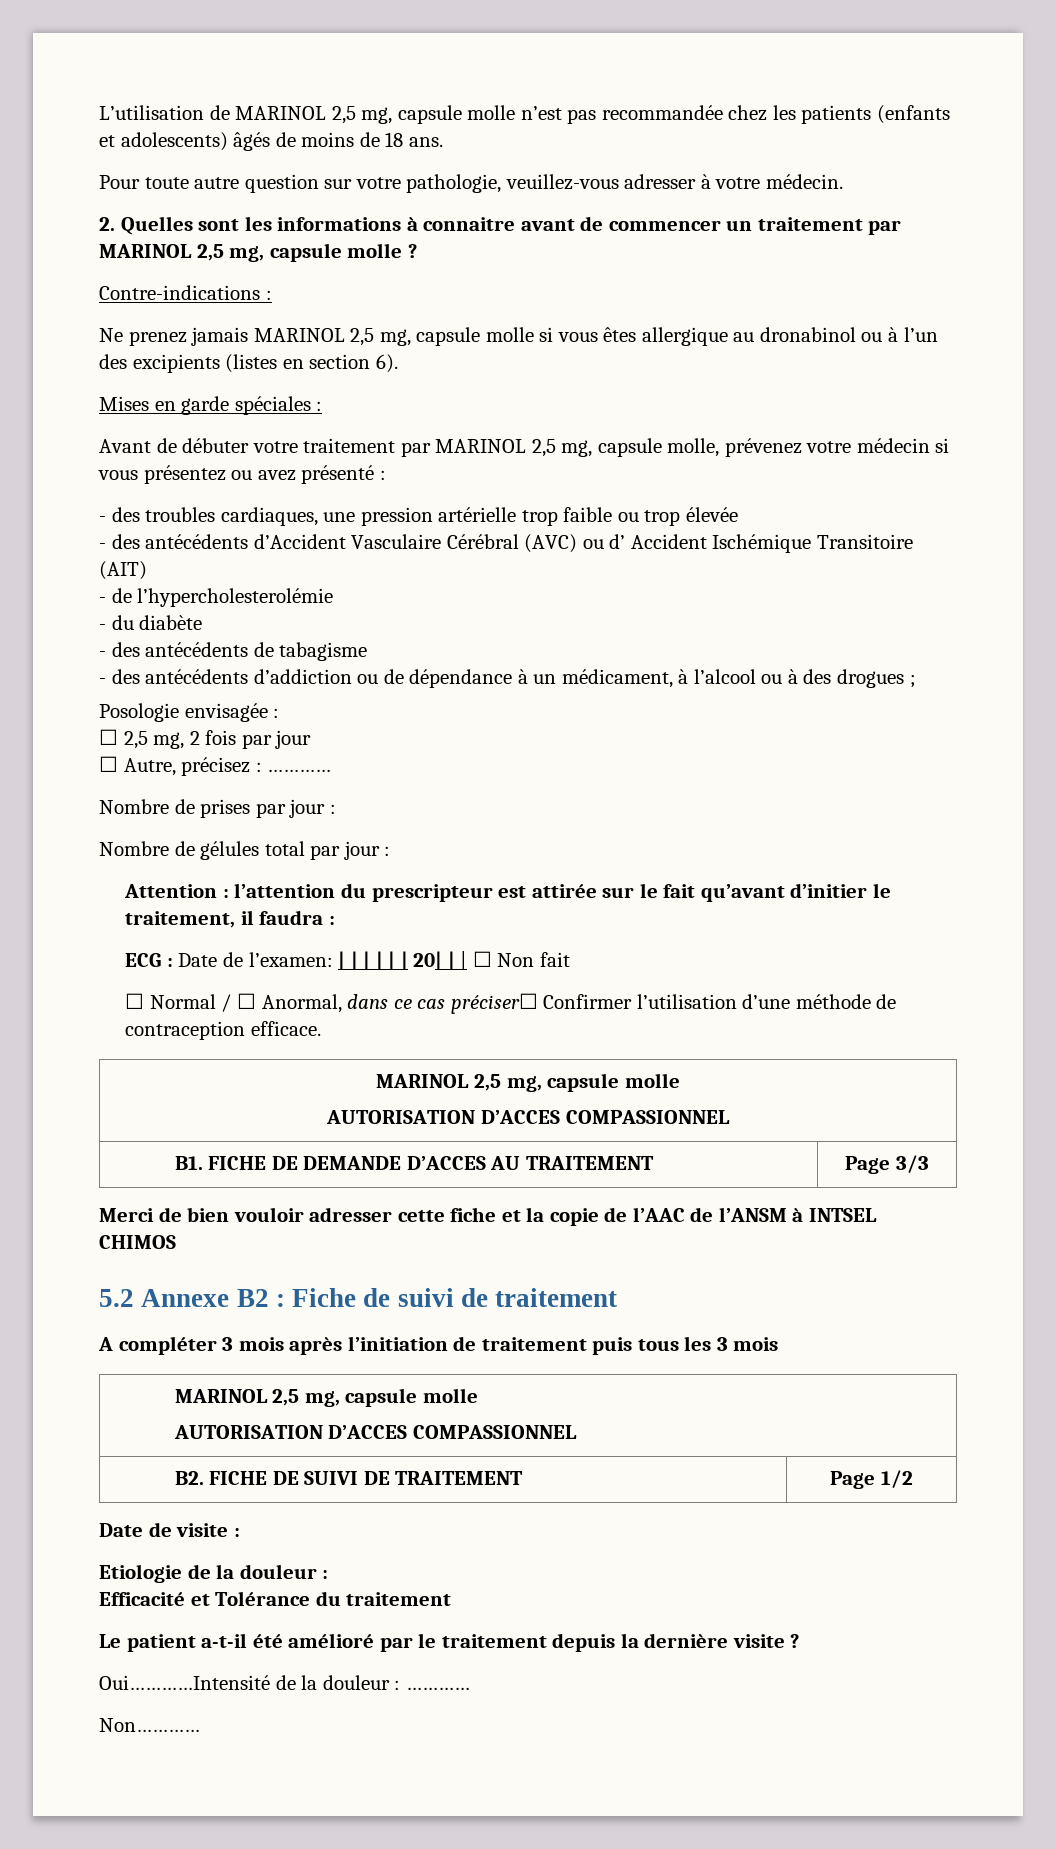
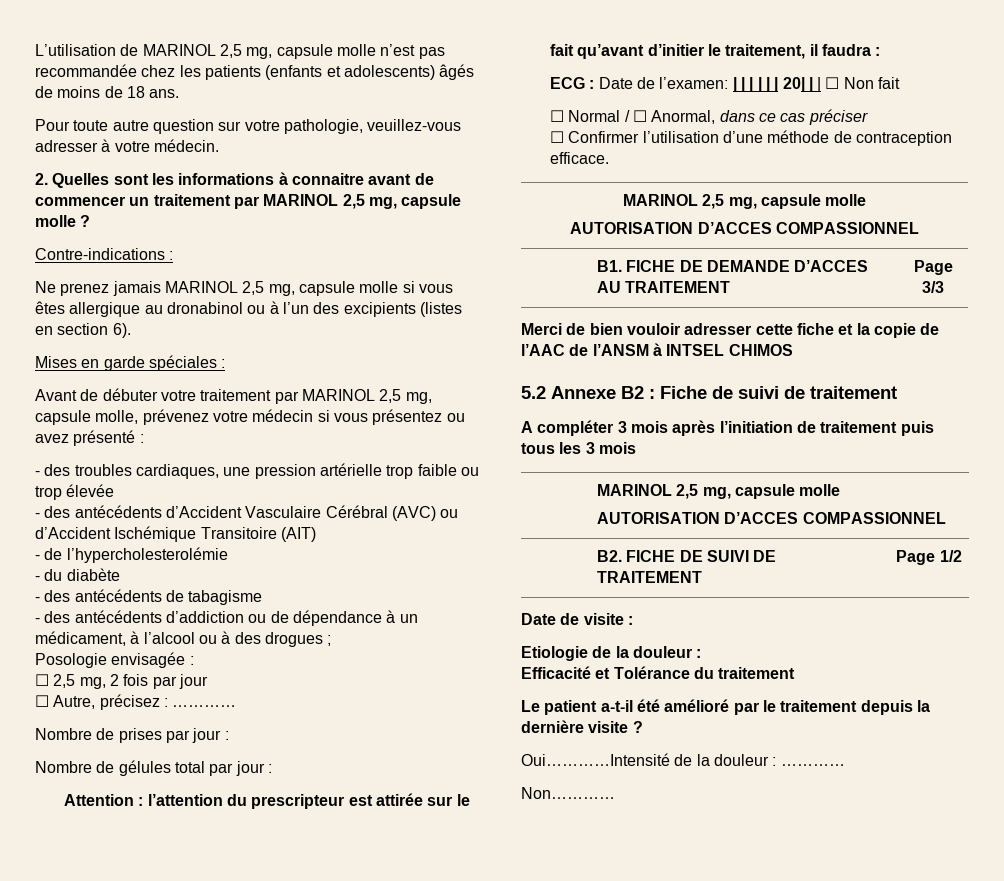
- - des antécédents d’Accident Vasculaire Cérébral (AVC) ou d’ Accident Ischémique Transitoire (AIT)
+ - des antécédents d’Accident Vasculaire Cérébral (AVC) ou d’Accident Ischémique Transitoire (AIT)
- ☐ Normal / ☐ Anormal, dans ce cas préciser☐ Confirmer l’utilisation d’une méthode de contraception efficace.
+ ☐ Normal / ☐ Anormal, dans ce cas préciser
+ ☐ Confirmer l’utilisation d’une méthode de contraception efficace.

